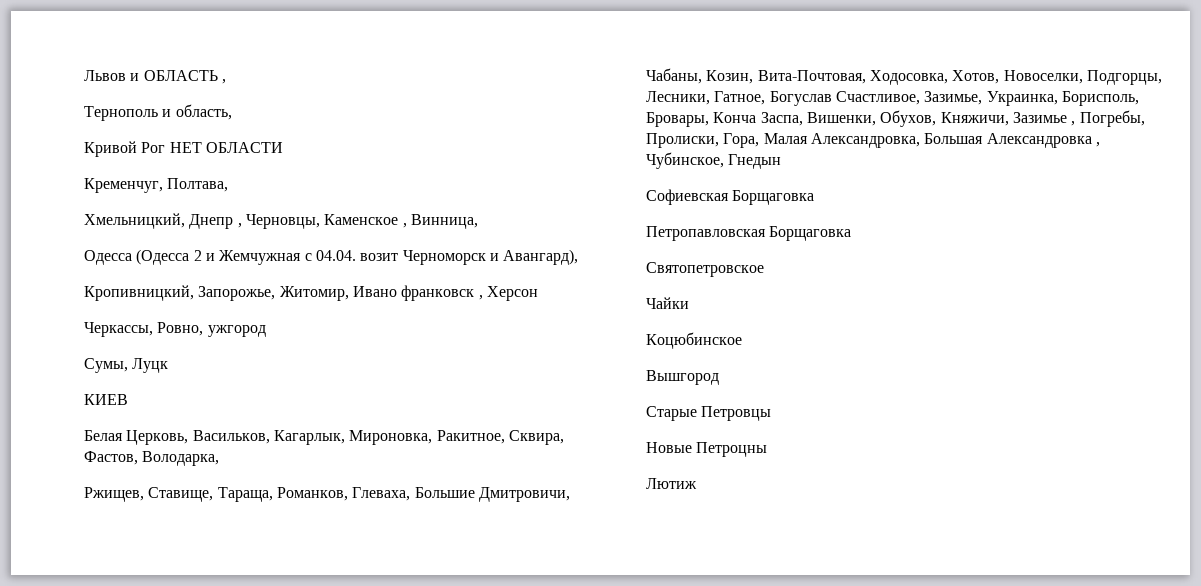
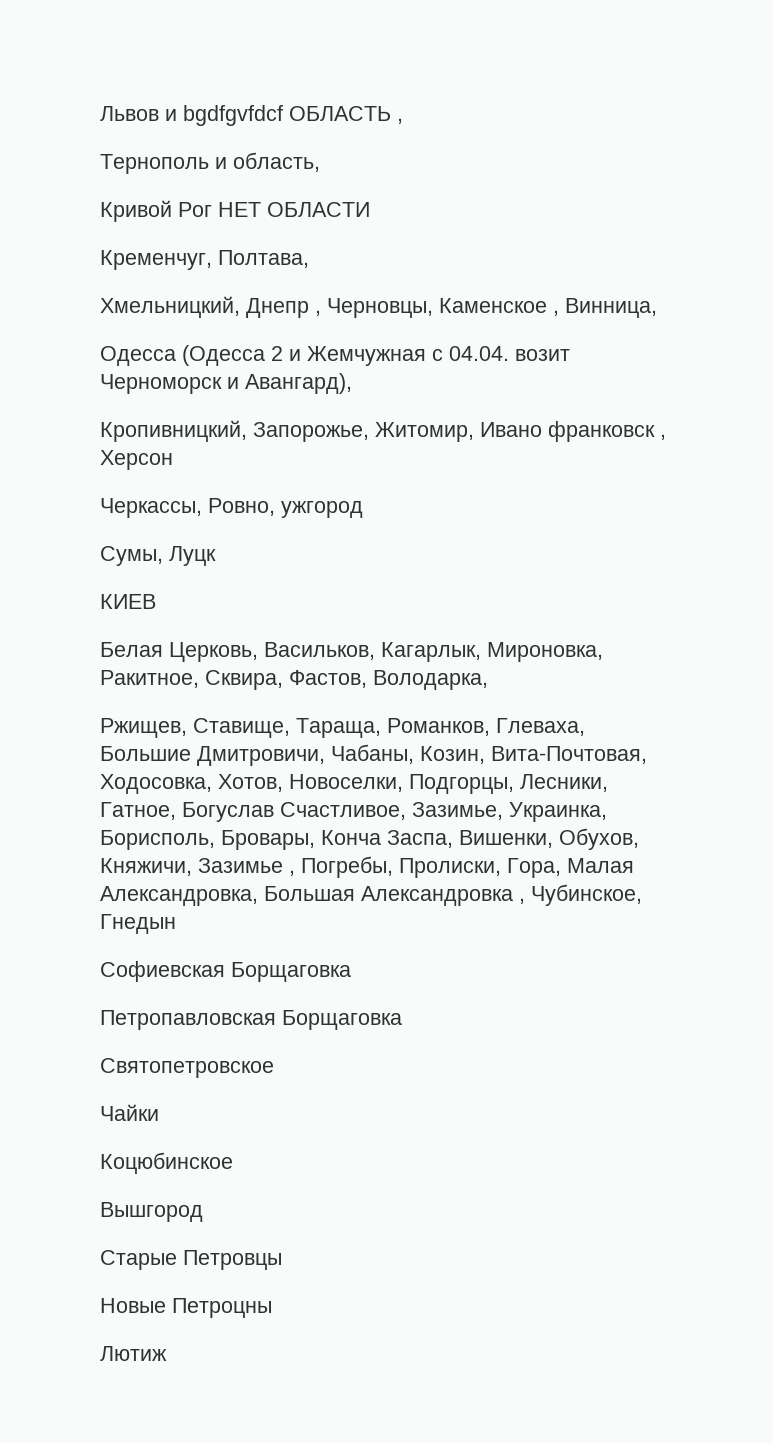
- Львов и ОБЛАСТЬ ,
+ Львов и bgdfgvfdcf ОБЛАСТЬ ,

